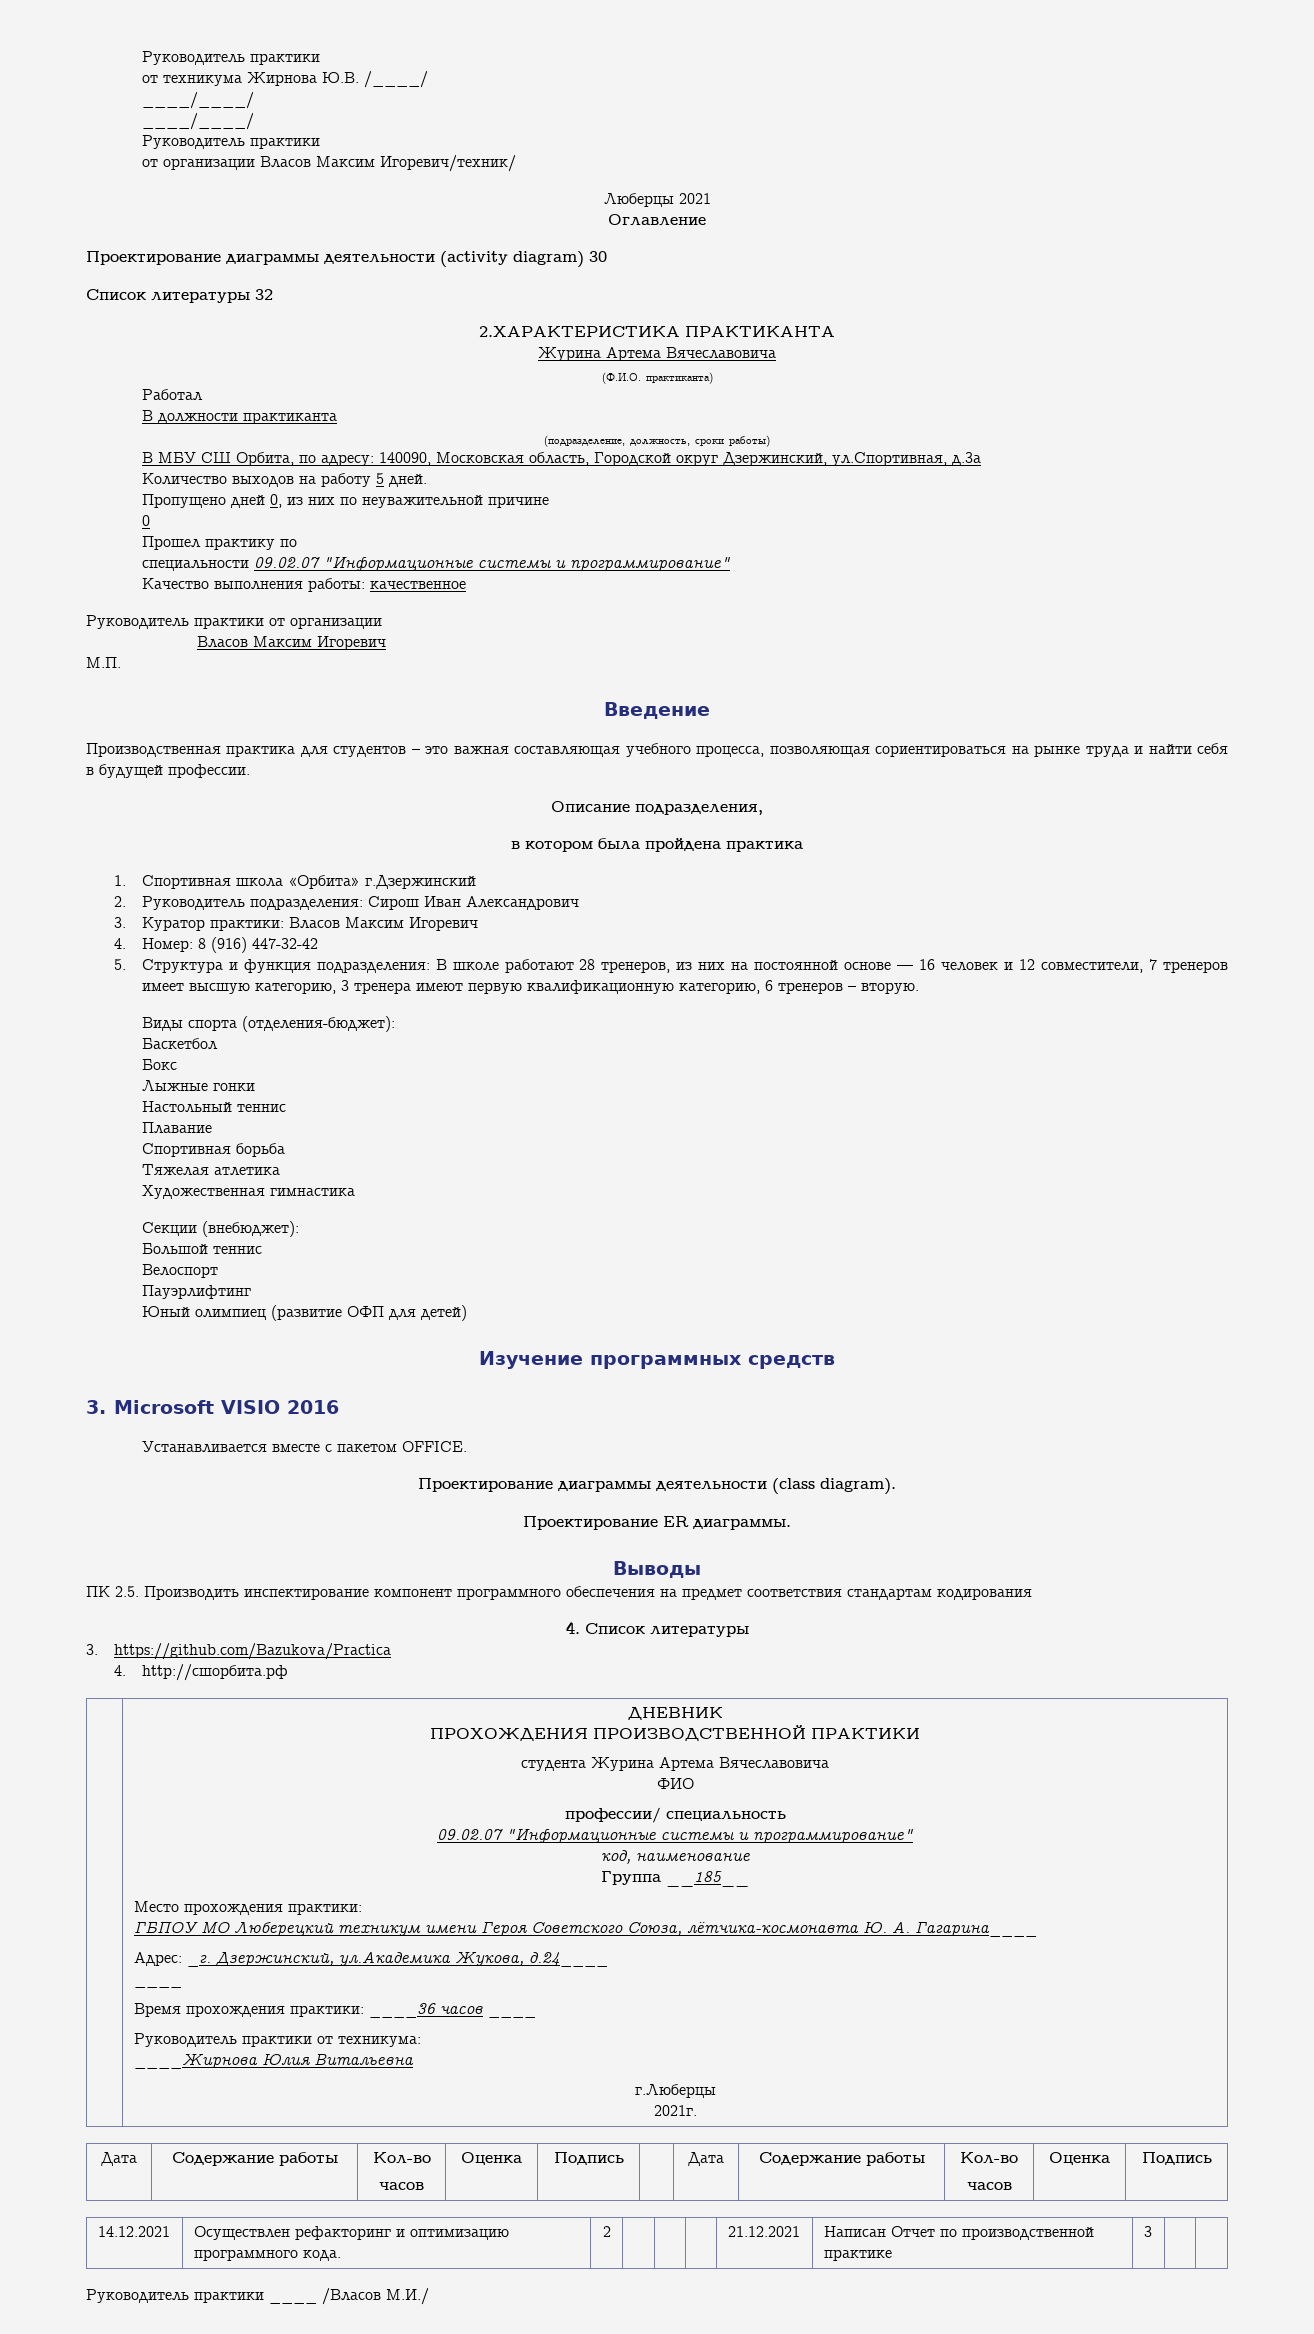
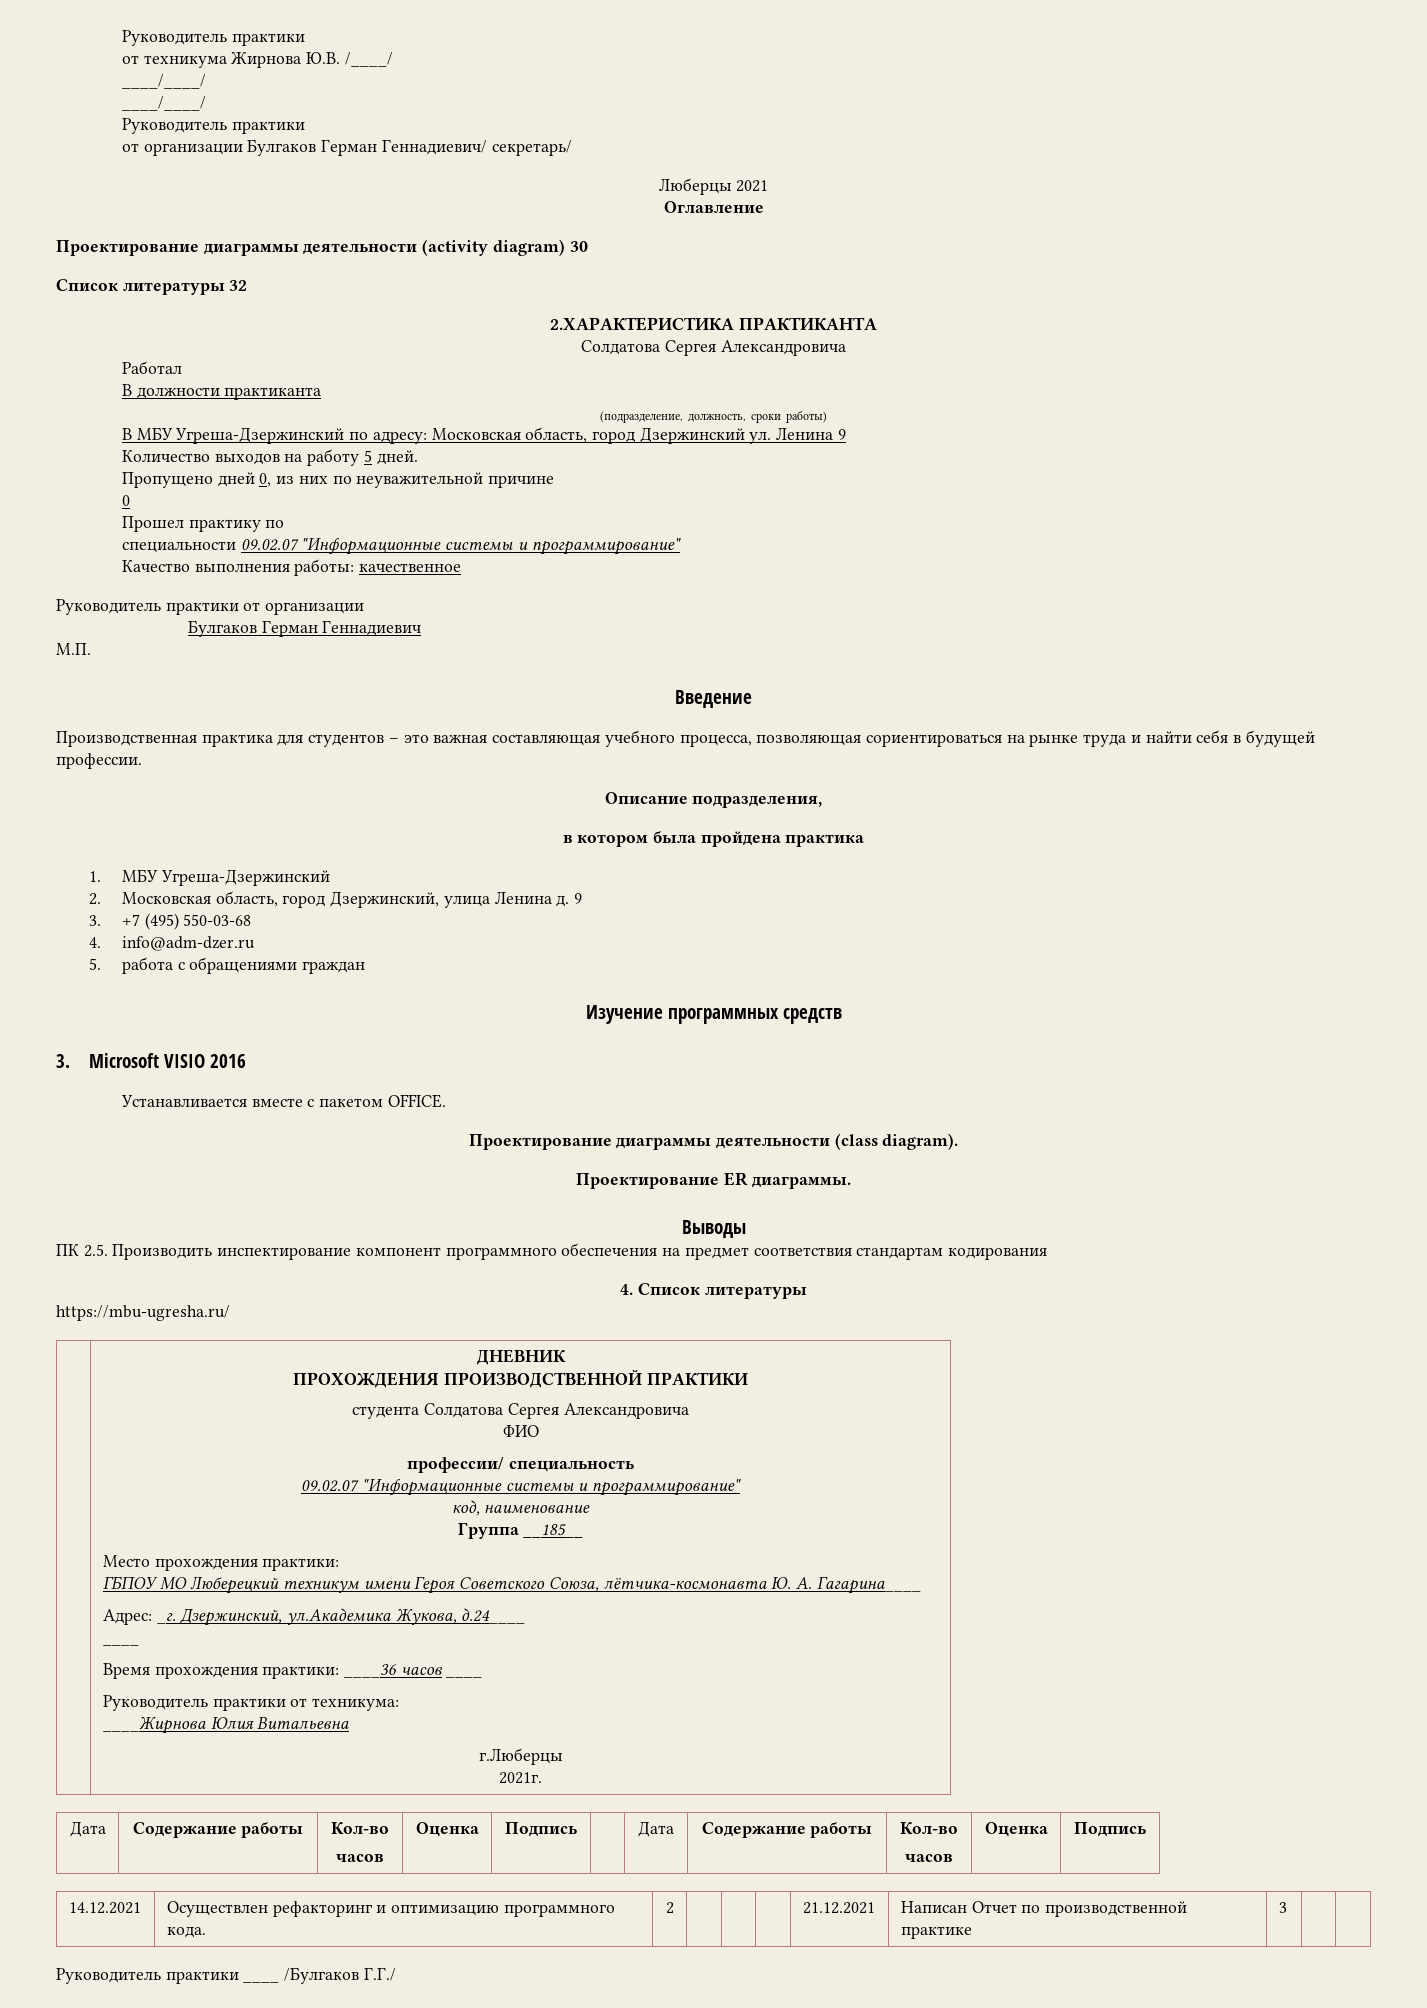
- от организации Власов Максим Игоревич/техник/
+ от организации Булгаков Герман Геннадиевич/ секретарь/
  2.ХАРАКТЕРИСТИКА ПРАКТИКАНТА
- Журина Артема Вячеславовича
- (Ф.И.О. практиканта)
+ Солдатова Сергея Александровича
- В МБУ СШ Орбита, по адресу: 140090, Московская область, Городской округ Дзержинский, ул.Спортивная, д.3а
+ В МБУ Угреша-Дзержинский по адресу: Московская область, город Дзержинский ул. Ленина 9
  Руководитель практики от организации
- Власов Максим Игоревич
+ Булгаков Герман Геннадиевич
- 1. Спортивная школа «Орбита» г.Дзержинский
- 2. Руководитель подразделения: Сирош Иван Александрович
- 3. Куратор практики: Власов Максим Игоревич
- 4. Номер: 8 (916) 447-32-42
- 5. Структура и функция подразделения: В школе работают 28 тренеров, из них на постоянной основе — 16 человек и 12 совместители, 7 тренеров имеет высшую категорию, 3 тренера имеют первую квалификационную категорию, 6 тренеров – вторую.
- Виды спорта (отделения-бюджет):
- Баскетбол
- Бокс
- Лыжные гонки
- Настольный теннис
- Плавание
- Спортивная борьба
- Тяжелая атлетика
- Художественная гимнастика
- Секции (внебюджет):
- Большой теннис
- Велоспорт
- Пауэрлифтинг
- Юный олимпиец (развитие ОФП для детей)
+ 1. МБУ Угреша-Дзержинский
+ 2. Московская область, город Дзержинский, улица Ленина д. 9
+ 3. +7 (495) 550-03-68
+ 4. info@adm-dzer.ru
+ 5. работа с обращениями граждан
- 3. https://github.com/Bazukova/Practica
- 4. http://сшорбита.рф
+ https://mbu-ugresha.ru/
- студента Журина Артема Вячеславовича
+ студента Солдатова Сергея Александровича
- Руководитель практики ____ /Власов М.И./
+ Руководитель практики ____ /Булгаков Г.Г./

